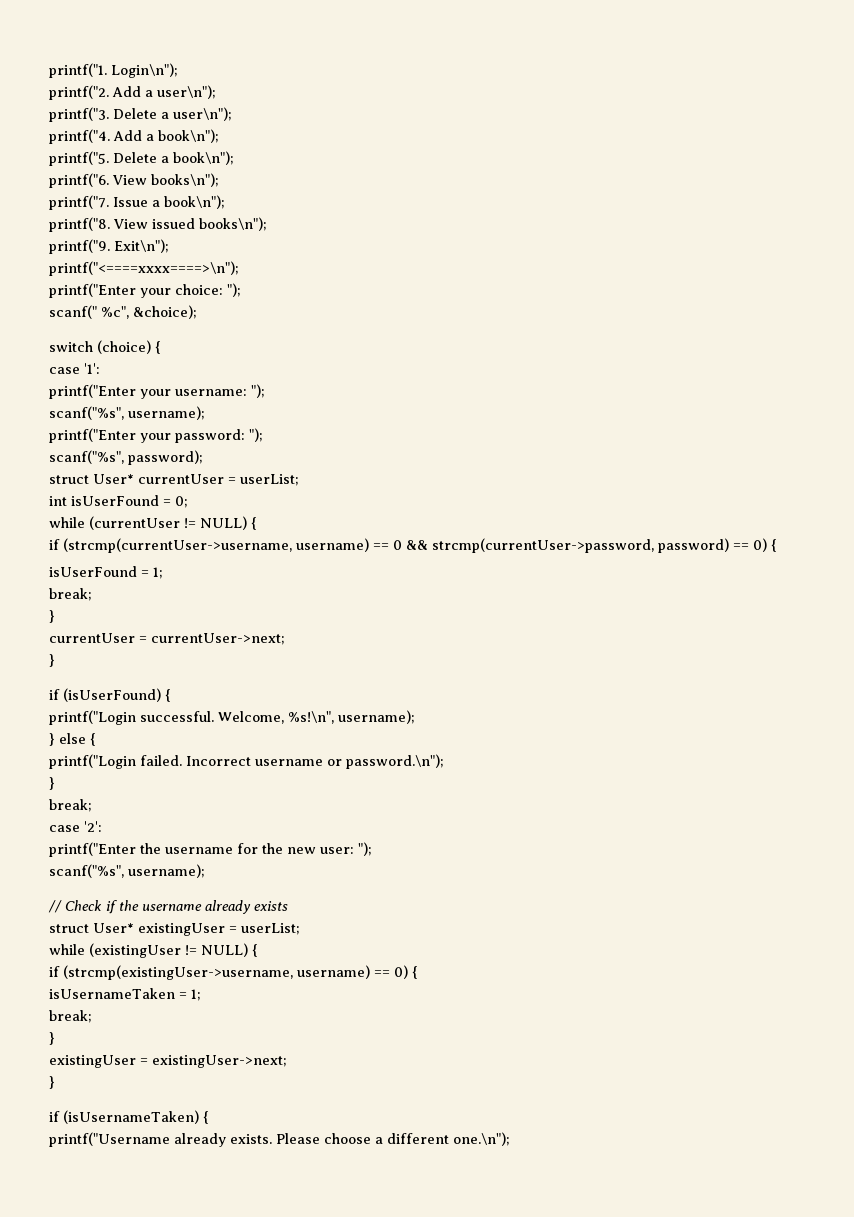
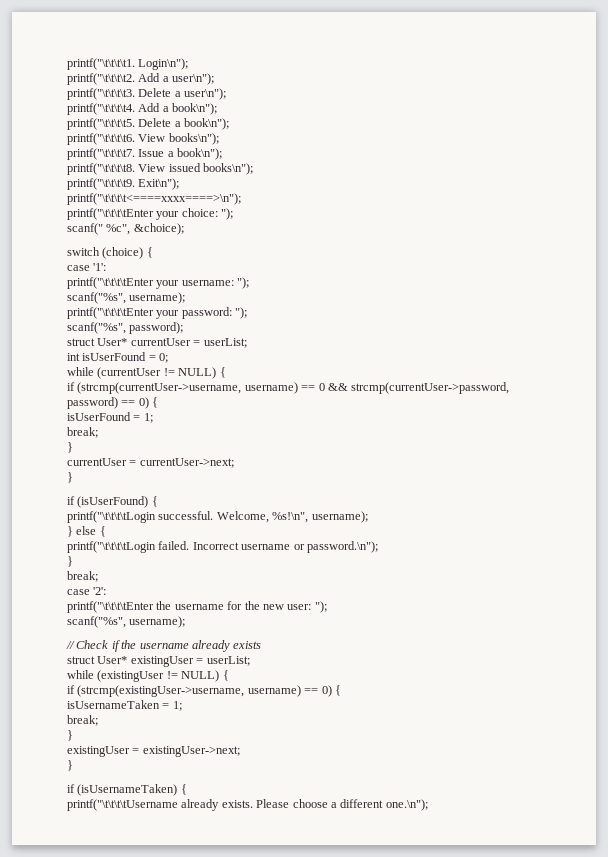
- printf("1.
+ printf("\t\t\t\t1.
- printf("2.
+ printf("\t\t\t\t2.
- printf("3.
+ printf("\t\t\t\t3.
- printf("4.
+ printf("\t\t\t\t4.
- printf("5.
+ printf("\t\t\t\t5.
- printf("6.
+ printf("\t\t\t\t6.
- printf("7.
+ printf("\t\t\t\t7.
- printf("8.
+ printf("\t\t\t\t8.
- printf("9.
+ printf("\t\t\t\t9.
- printf("<====xxxx====>\n");
- printf("Enter your choice: ");
+ printf("\t\t\t\t<====xxxx====>\n");
+ printf("\t\t\t\tEnter your choice: ");
- printf("Enter your username: ");
+ printf("\t\t\t\tEnter your username: ");
- printf("Enter your password: ");
+ printf("\t\t\t\tEnter your password: ");
- printf("Login successful.
+ printf("\t\t\t\tLogin successful.
- printf("Login failed.
+ printf("\t\t\t\tLogin failed.
- printf("Enter the username for the new user: ");
+ printf("\t\t\t\tEnter the username for the new user: ");
- printf("Username already exists.
+ printf("\t\t\t\tUsername already exists.

